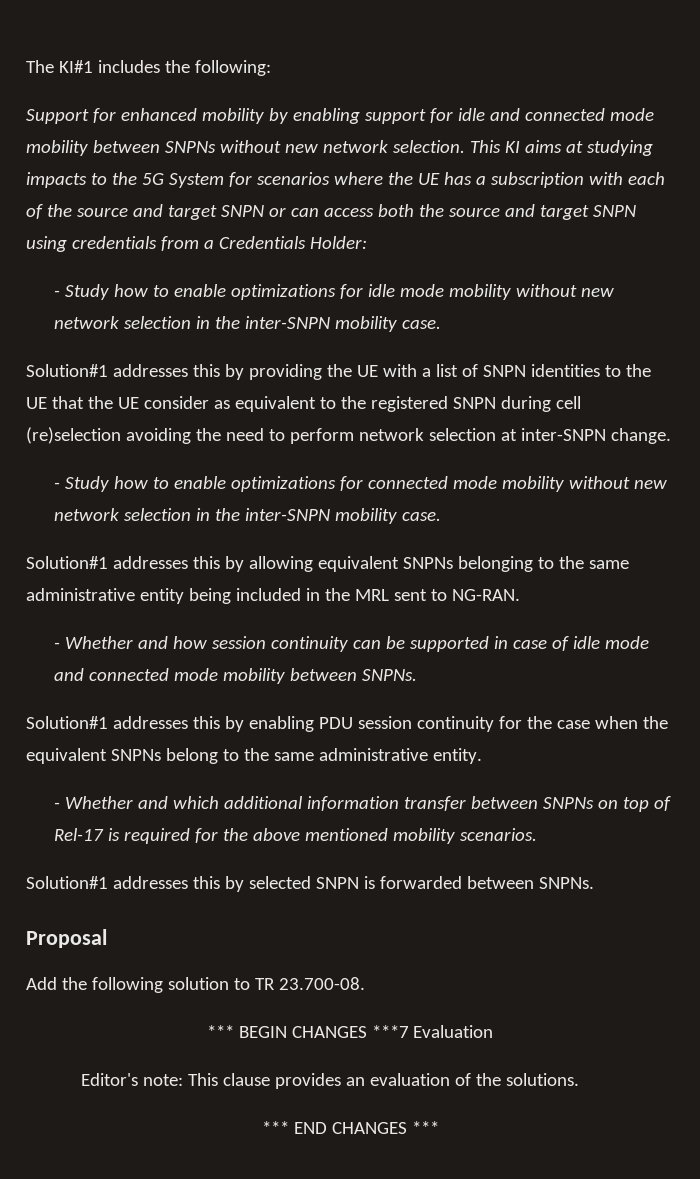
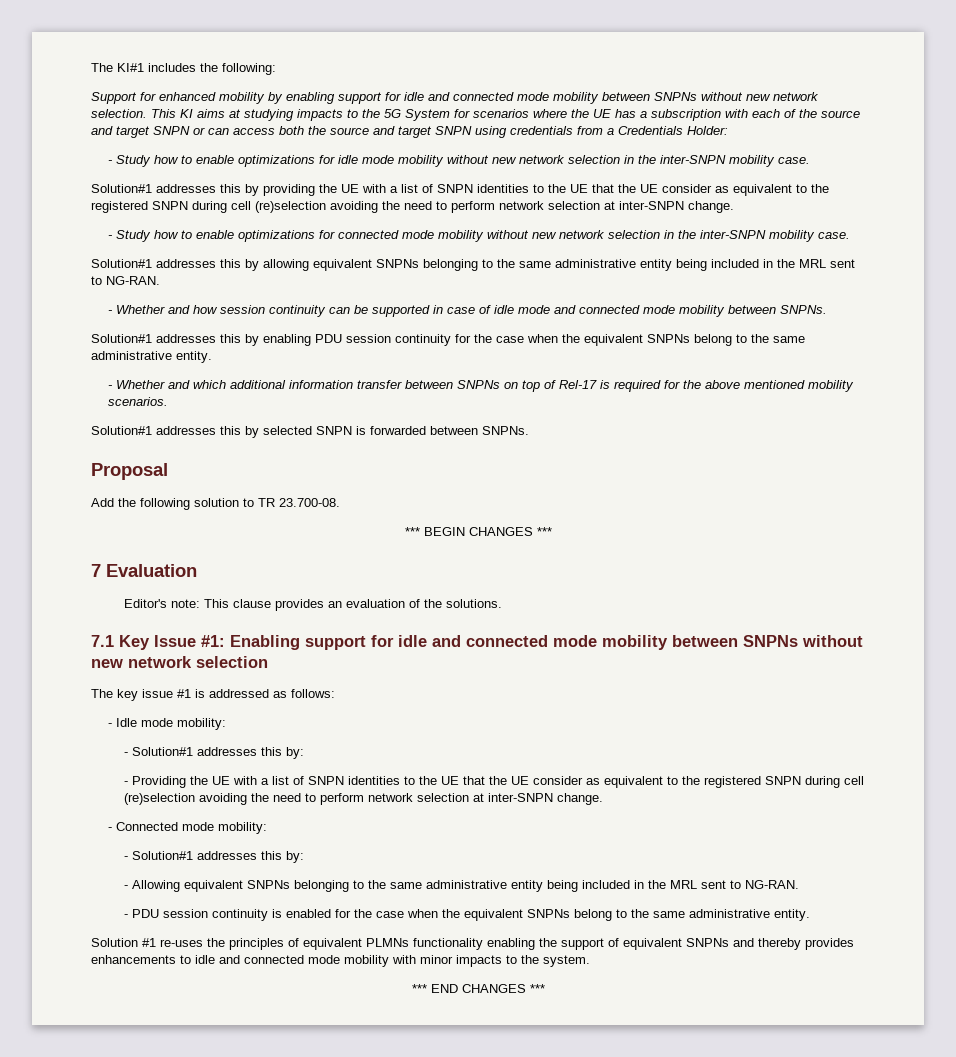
- *** BEGIN CHANGES ***7 Evaluation
+ *** BEGIN CHANGES ***
+ 7 Evaluation
+ 7.1 Key Issue #1: Enabling support for idle and connected mode mobility between SNPNs without new network selection
+ The key issue #1 is addressed as follows:
+ - Idle mode mobility:
+ - Solution#1 addresses this by:
+ - Providing the UE with a list of SNPN identities to the UE that the UE consider as equivalent to the registered SNPN during cell (re)selection avoiding the need to perform network selection at inter-SNPN change.
+ - Connected mode mobility:
+ - Solution#1 addresses this by:
+ - Allowing equivalent SNPNs belonging to the same administrative entity being included in the MRL sent to NG-RAN.
+ - PDU session continuity is enabled for the case when the equivalent SNPNs belong to the same administrative entity.
+ Solution #1 re-uses the principles of equivalent PLMNs functionality enabling the support of equivalent SNPNs and thereby provides enhancements to idle and connected mode mobility with minor impacts to the system.

